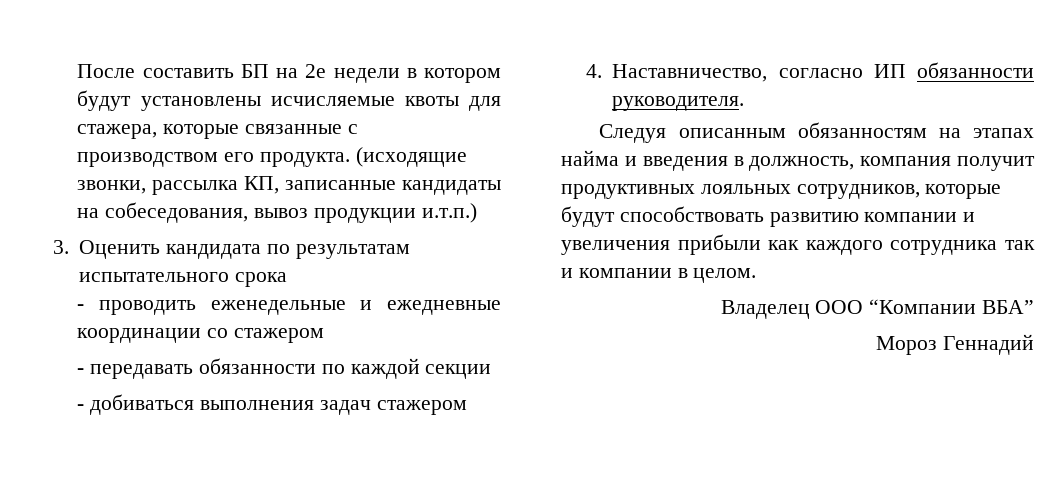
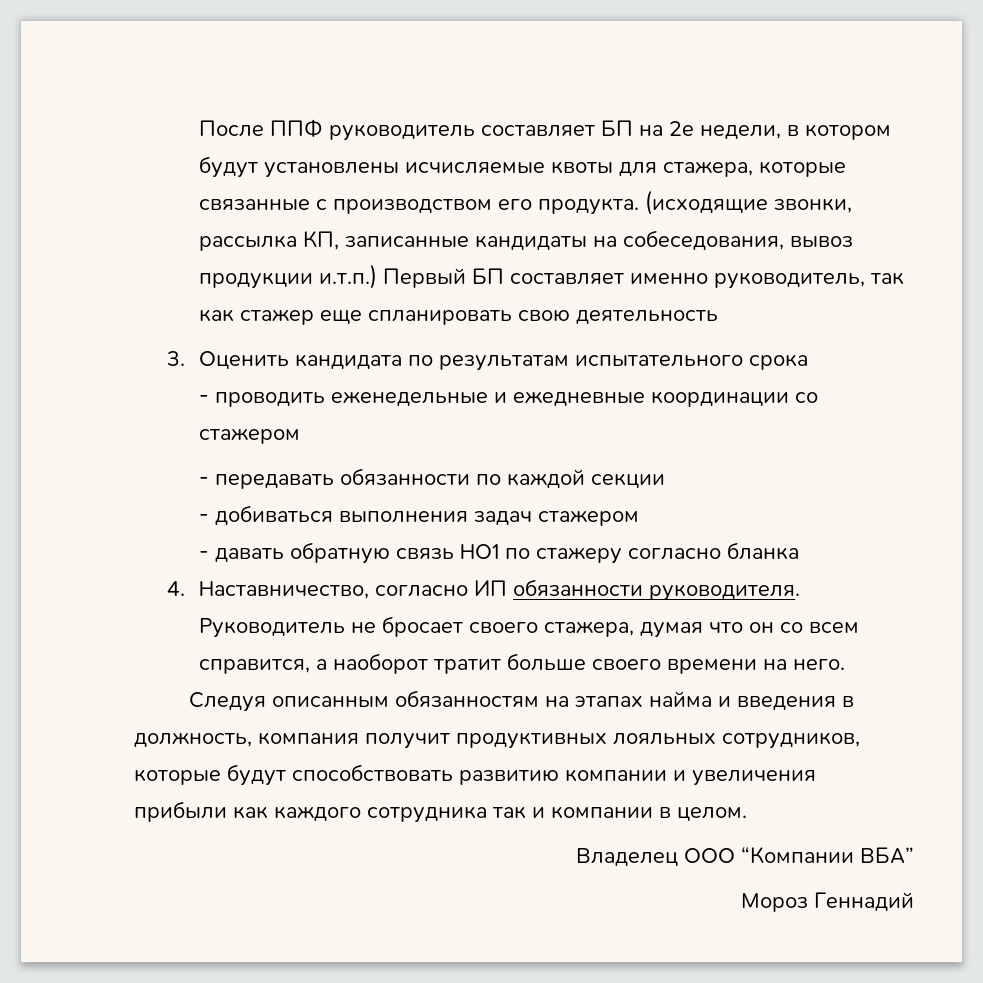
- После составить БП на 2е недели в котором будут установлены исчисляемые квоты для стажера, которые связанные с производством его продукта.
+ После ППФ руководитель составляет БП на 2е недели, в котором будут установлены исчисляемые квоты для стажера, которые связанные с производством его продукта.
- (исходящие звонки, рассылка КП, записанные кандидаты на собеседования, вывоз продукции и.т.п.)
+ (исходящие звонки, рассылка КП, записанные кандидаты на собеседования, вывоз продукции и.т.п.) Первый БП составляет именно руководитель, так как стажер еще спланировать свою деятельность
+ - давать обратную связь НО1 по стажеру согласно бланка
+ Руководитель не бросает своего стажера, думая что он со всем справится, а наоборот тратит больше своего времени на него.

